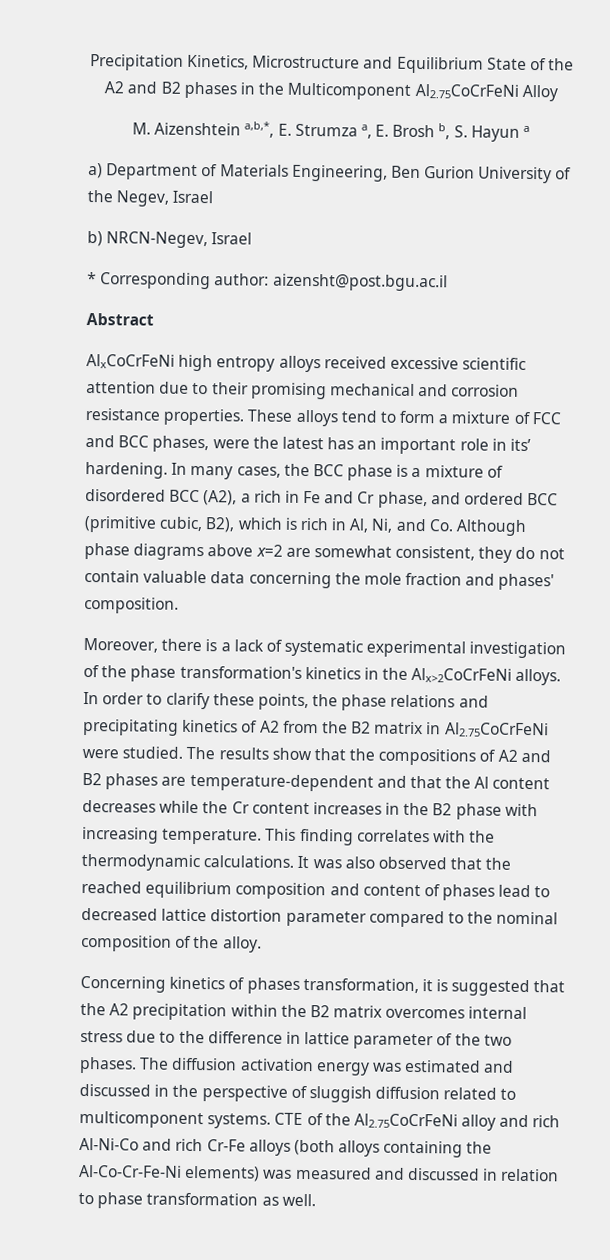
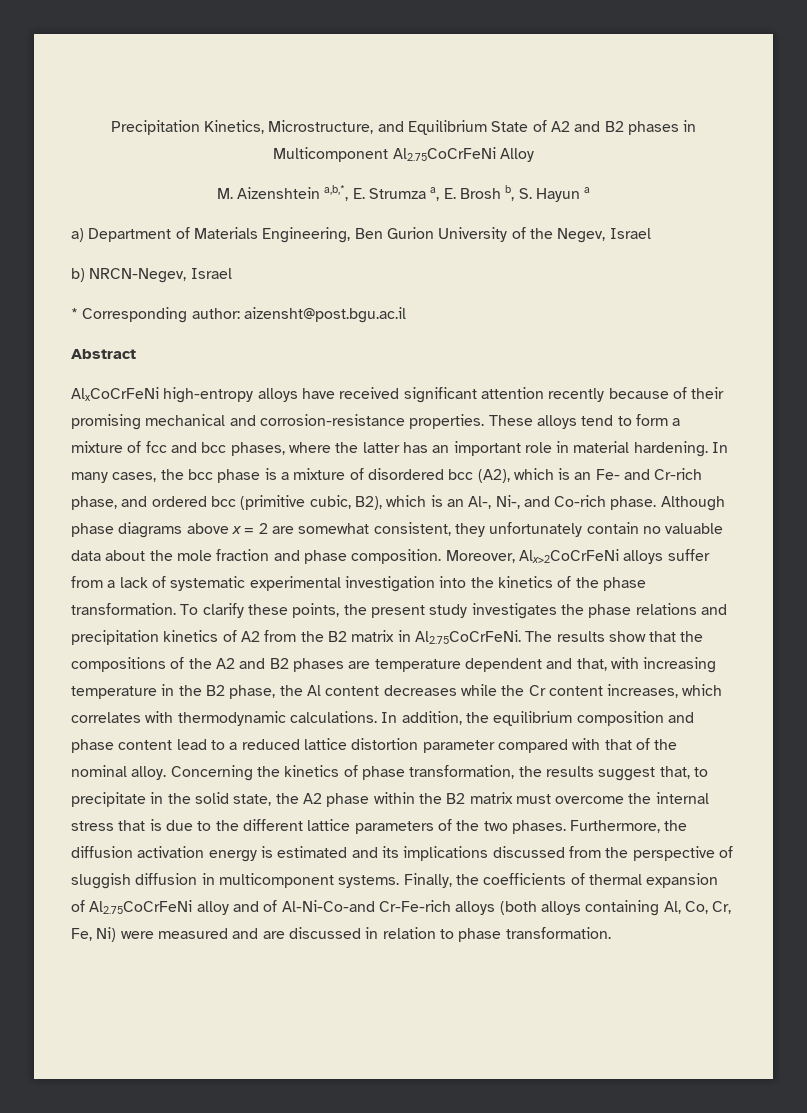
- Precipitation Kinetics, Microstructure and Equilibrium State of the A2 and B2 phases in the Multicomponent Al2.75CoCrFeNi Alloy
+ Precipitation Kinetics, Microstructure, and Equilibrium State of A2 and B2 phases in Multicomponent Al2.75CoCrFeNi Alloy
- AlxCoCrFeNi high entropy alloys received excessive scientific attention due to their promising mechanical and corrosion resistance properties.
+ AlxCoCrFeNi high-entropy alloys have received significant attention recently because of their promising mechanical and corrosion-resistance properties.
- These alloys tend to form a mixture of FCC and BCC phases, were the latest has an important role in its’ hardening.
+ These alloys tend to form a mixture of fcc and bcc phases, where the latter has an important role in material hardening.
- In many cases, the BCC phase is a mixture of disordered BCC (A2), a rich in Fe and Cr phase, and ordered BCC (primitive cubic, B2), which is rich in Al, Ni, and Co. Although phase diagrams above x=2 are somewhat consistent, they do not contain valuable data concerning the mole fraction and phases' composition.
- Moreover, there is a lack of systematic experimental investigation of the phase transformation's kinetics in the Alx>2CoCrFeNi alloys. In order to clarify these points, the phase relations and precipitating kinetics of A2 from the B2 matrix in Al2.75CoCrFeNi were studied. The results show that the compositions of A2 and B2 phases are temperature-dependent and that the Al content decreases while the Cr content increases in the B2 phase with increasing temperature. This finding correlates with the thermodynamic calculations.
+ In many cases, the bcc phase is a mixture of disordered bcc (A2), which is an Fe- and Cr-rich phase, and ordered bcc (primitive cubic, B2), which is an Al-, Ni-, and Co-rich phase. Although phase diagrams above x = 2 are somewhat consistent, they unfortunately contain no valuable data about the mole fraction and phase composition. Moreover, Alx>2CoCrFeNi alloys suffer from a lack of systematic experimental investigation into the kinetics of the phase transformation. To clarify these points, the present study investigates the phase relations and precipitation kinetics of A2 from the B2 matrix in Al2.75CoCrFeNi. The results show that the compositions of the A2 and B2 phases are temperature dependent and that, with increasing temperature in the B2 phase, the Al content decreases while the Cr content increases, which correlates with thermodynamic calculations.
- It was also observed that the reached equilibrium composition and content of phases lead to decreased lattice distortion parameter compared to the nominal composition of the alloy.
- Concerning kinetics of phases transformation, it is suggested that the A2 precipitation within the B2 matrix overcomes internal stress due to the difference in lattice parameter of the two phases.
+ In addition, the equilibrium composition and phase content lead to a reduced lattice distortion parameter compared with that of the nominal alloy. Concerning the kinetics of phase transformation, the results suggest that, to precipitate in the solid state, the A2 phase within the B2 matrix must overcome the internal stress that is due to the different lattice parameters of the two phases.
- The diffusion activation energy was estimated and discussed in the perspective of sluggish diffusion related to multicomponent systems. CTE of the Al2.75CoCrFeNi alloy and rich Al-Ni-Co and rich Cr-Fe alloys (both alloys containing the Al-Co-Cr-Fe-Ni elements) was measured and discussed in relation to phase transformation as well.
+ Furthermore, the diffusion activation energy is estimated and its implications discussed from the perspective of sluggish diffusion in multicomponent systems. Finally, the coefficients of thermal expansion of Al2.75CoCrFeNi alloy and of Al-Ni-Co-and Cr-Fe-rich alloys (both alloys containing Al, Co, Cr, Fe, Ni) were measured and are discussed in relation to phase transformation.

